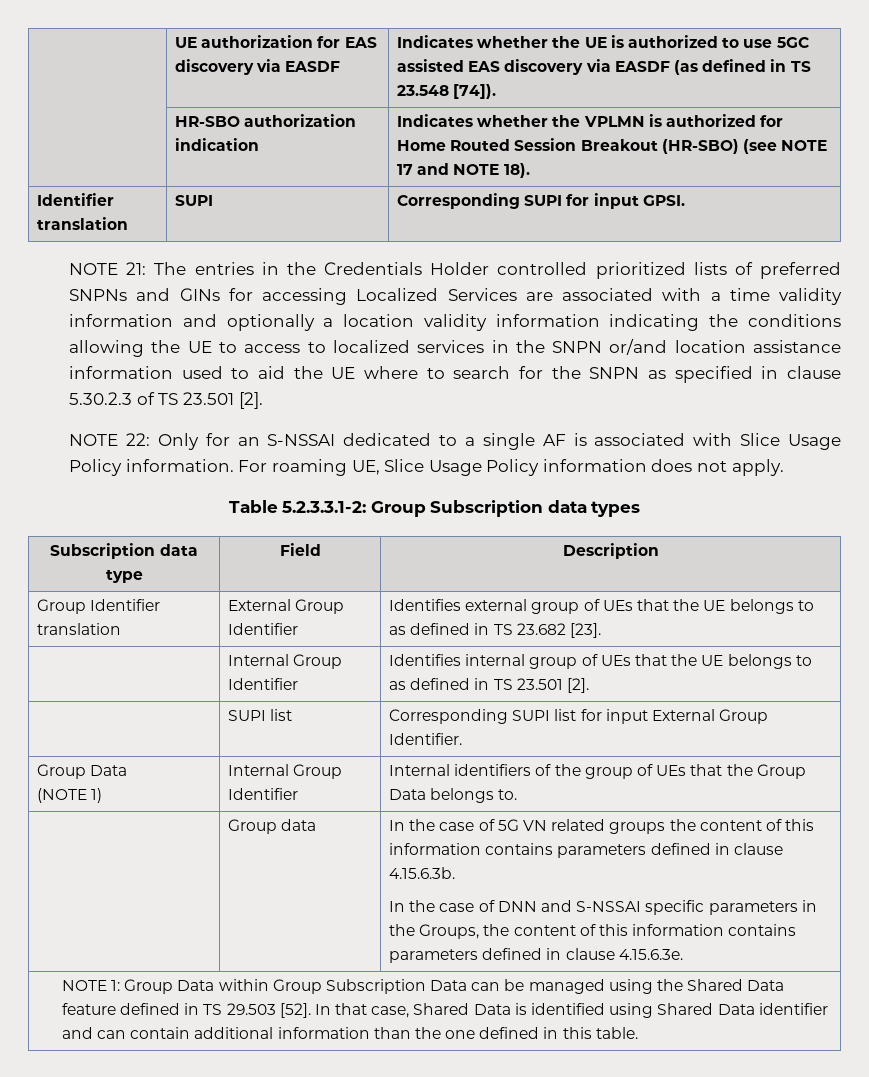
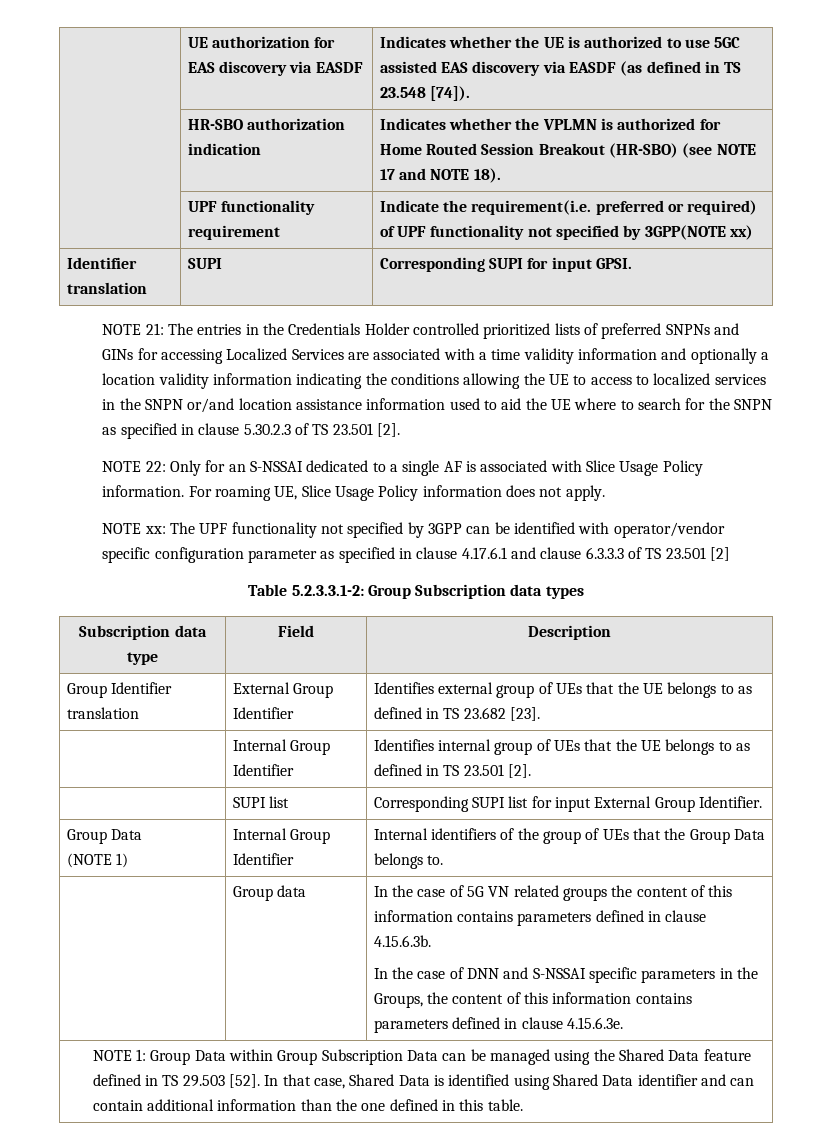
+ | UPF functionality requirement | Indicate the requirement(i.e. preferred or required) of UPF functionality not specified by 3GPP(NOTE xx)
+ NOTE xx: The UPF functionality not specified by 3GPP can be identified with operator/vendor specific configuration parameter as specified in clause 4.17.6.1 and clause 6.3.3.3 of TS 23.501 [2]

